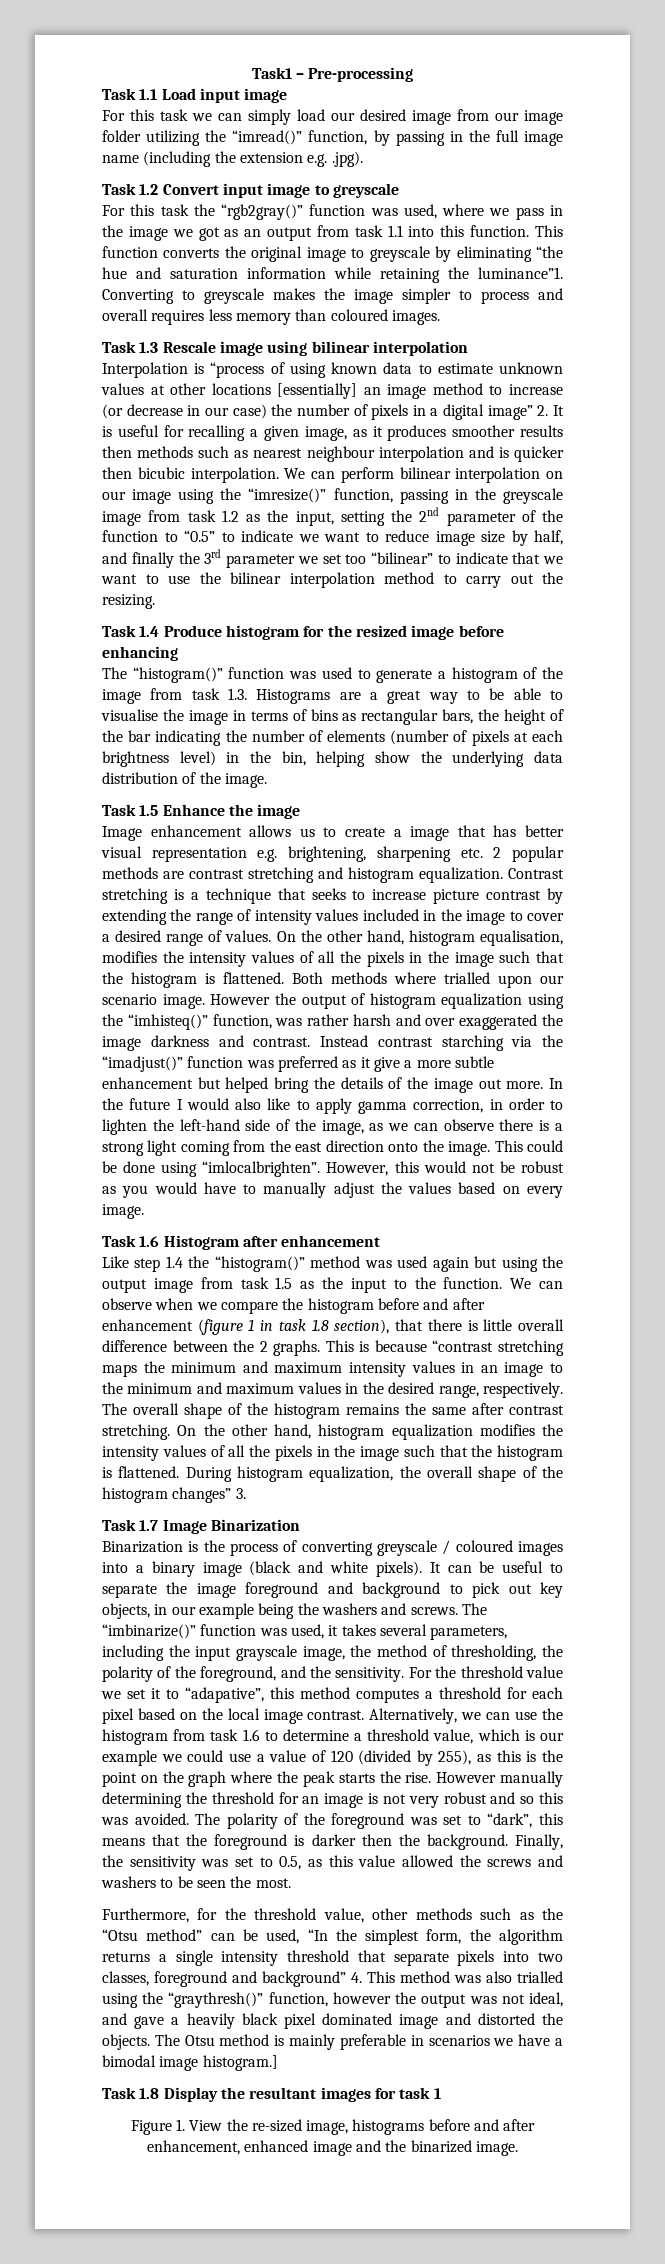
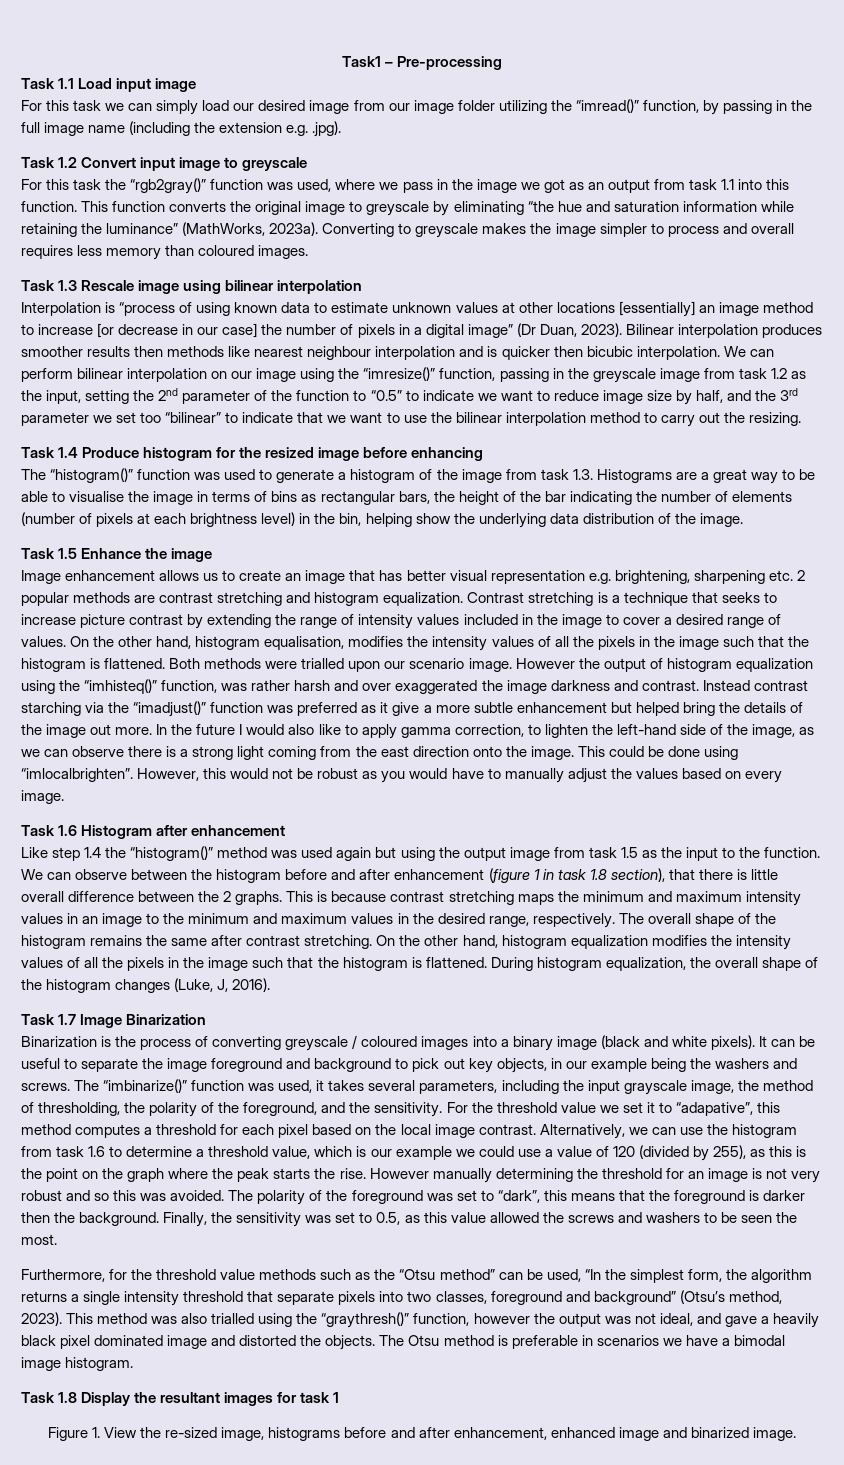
- This function converts the original image to greyscale by eliminating “the hue and saturation information while retaining the luminance”1.
+ This function converts the original image to greyscale by eliminating “the hue and saturation information while retaining the luminance” (MathWorks, 2023a).
- Interpolation is “process of using known data to estimate unknown values at other locations [essentially] an image method to increase (or decrease in our case) the number of pixels in a digital image” 2. It is useful for recalling a given image, as it produces smoother results then methods such as nearest neighbour interpolation and is quicker then bicubic interpolation.
+ Interpolation is “process of using known data to estimate unknown values at other locations [essentially] an image method to increase [or decrease in our case] the number of pixels in a digital image” (Dr Duan, 2023). Bilinear interpolation produces smoother results then methods like nearest neighbour interpolation and is quicker then bicubic interpolation.
- We can perform bilinear interpolation on our image using the “imresize()” function, passing in the greyscale image from task 1.2 as the input, setting the 2nd parameter of the function to “0.5” to indicate we want to reduce image size by half, and finally the 3rd parameter we set too “bilinear” to indicate that we want to use the bilinear interpolation method to carry out the resizing.
+ We can perform bilinear interpolation on our image using the “imresize()” function, passing in the greyscale image from task 1.2 as the input, setting the 2nd parameter of the function to “0.5” to indicate we want to reduce image size by half, and the 3rd parameter we set too “bilinear” to indicate that we want to use the bilinear interpolation method to carry out the resizing.
- Image enhancement allows us to create a image that has better visual representation e.g. brightening, sharpening etc. 2 popular methods are contrast stretching and histogram equalization.
+ Image enhancement allows us to create an image that has better visual representation e.g. brightening, sharpening etc. 2 popular methods are contrast stretching and histogram equalization.
- Both methods where trialled upon our scenario image.
+ Both methods were trialled upon our scenario image.
- In the future I would also like to apply gamma correction, in order to lighten the left-hand side of the image, as we can observe there is a strong light coming from the east direction onto the image.
+ In the future I would also like to apply gamma correction, to lighten the left-hand side of the image, as we can observe there is a strong light coming from the east direction onto the image.
- We can observe when we compare the histogram before and after enhancement (figure 1 in task 1.8 section), that there is little overall difference between the 2 graphs.
+ We can observe between the histogram before and after enhancement (figure 1 in task 1.8 section), that there is little overall difference between the 2 graphs.
- This is because “contrast stretching maps the minimum and maximum intensity values in an image to the minimum and maximum values in the desired range, respectively.
+ This is because contrast stretching maps the minimum and maximum intensity values in an image to the minimum and maximum values in the desired range, respectively.
- During histogram equalization, the overall shape of the histogram changes” 3.
+ During histogram equalization, the overall shape of the histogram changes (Luke, J, 2016).
- Furthermore, for the threshold value, other methods such as the “Otsu method” can be used, “In the simplest form, the algorithm returns a single intensity threshold that separate pixels into two classes, foreground and background” 4. This method was also trialled using the “graythresh()” function, however the output was not ideal, and gave a heavily black pixel dominated image and distorted the objects.
+ Furthermore, for the threshold value methods such as the “Otsu method” can be used, “In the simplest form, the algorithm returns a single intensity threshold that separate pixels into two classes, foreground and background” (Otsu’s method, 2023). This method was also trialled using the “graythresh()” function, however the output was not ideal, and gave a heavily black pixel dominated image and distorted the objects.
- The Otsu method is mainly preferable in scenarios we have a bimodal image histogram.]
+ The Otsu method is preferable in scenarios we have a bimodal image histogram.
- Figure 1. View the re-sized image, histograms before and after enhancement, enhanced image and the binarized image.
+ Figure 1. View the re-sized image, histograms before and after enhancement, enhanced image and binarized image.

